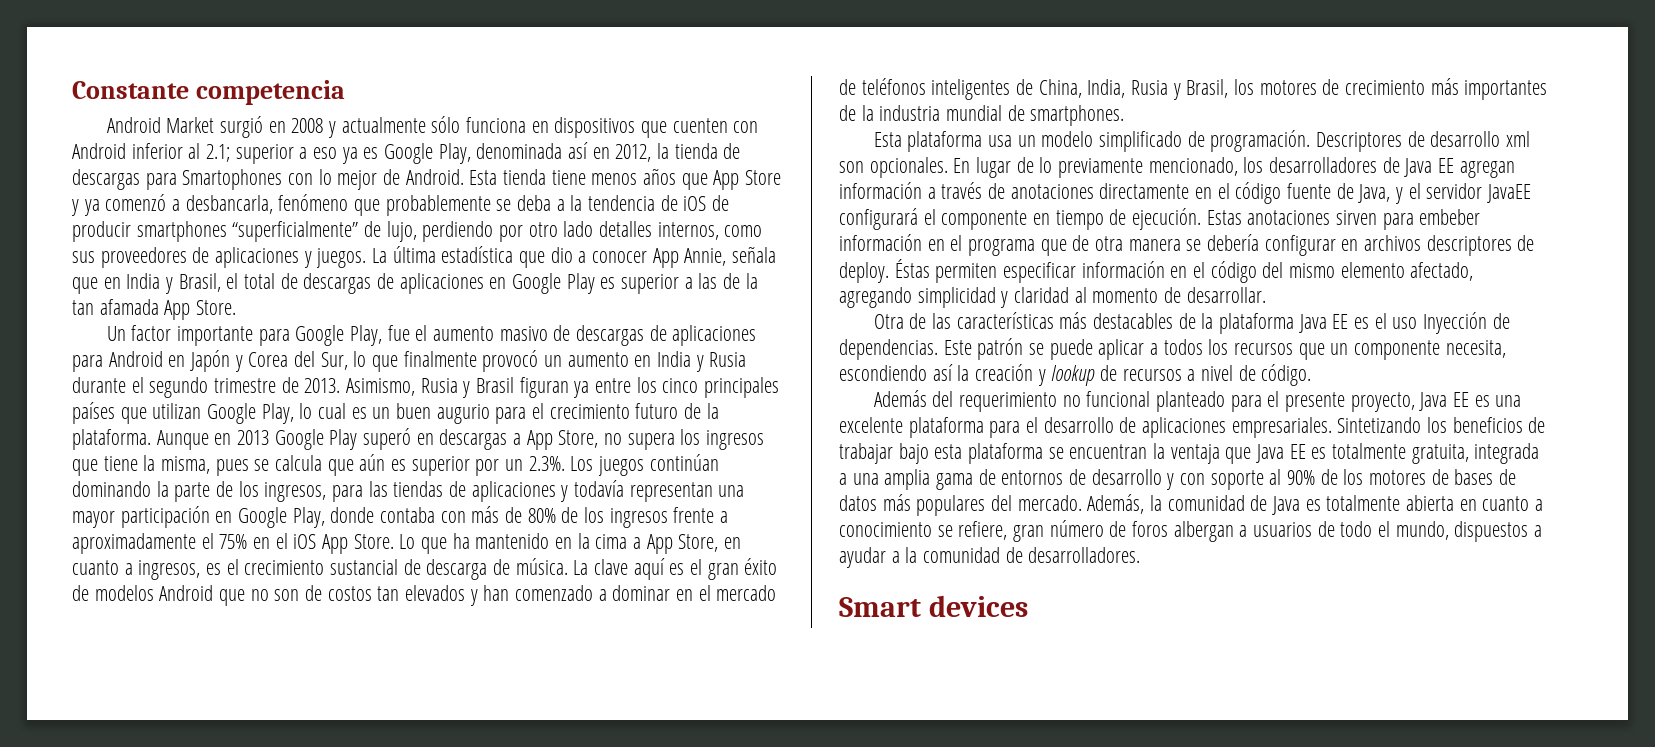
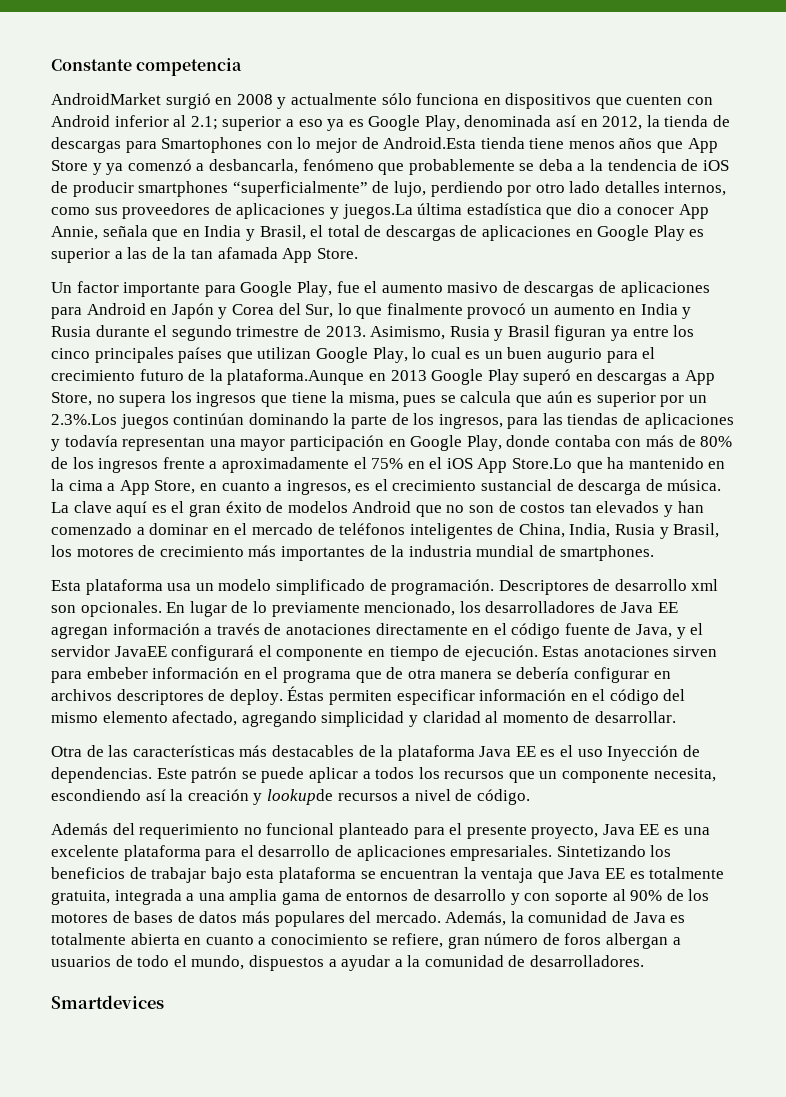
- Android Market surgió en 2008 y actualmente sólo funciona en dispositivos que cuenten con Android inferior al 2.1;
+ AndroidMarket surgió en 2008 y actualmente sólo funciona en dispositivos que cuenten con Android inferior al 2.1;
- superior a eso ya es Google Play, denominada así en 2012, la tienda de descargas para Smartophones con lo mejor de Android. Esta tienda tiene menos años que App Store y ya comenzó a desbancarla, fenómeno que probablemente se deba a la tendencia de iOS de producir smartphones “superficialmente” de lujo, perdiendo por otro lado detalles internos, como sus proveedores de aplicaciones y juegos. La última estadística que dio a conocer App Annie, señala que en India y Brasil, el total de descargas de aplicaciones en Google Play es superior a las de la tan afamada App Store.
+ superior a eso ya es Google Play, denominada así en 2012, la tienda de descargas para Smartophones con lo mejor de Android.Esta tienda tiene menos años que App Store y ya comenzó a desbancarla, fenómeno que probablemente se deba a la tendencia de iOS de producir smartphones “superficialmente” de lujo, perdiendo por otro lado detalles internos, como sus proveedores de aplicaciones y juegos.La última estadística que dio a conocer App Annie, señala que en India y Brasil, el total de descargas de aplicaciones en Google Play es superior a las de la tan afamada App Store.
- Asimismo, Rusia y Brasil figuran ya entre los cinco principales países que utilizan Google Play, lo cual es un buen augurio para el crecimiento futuro de la plataforma. Aunque en 2013 Google Play superó en descargas a App Store, no supera los ingresos que tiene la misma, pues se calcula que aún es superior por un 2.3%. Los juegos continúan dominando la parte de los ingresos, para las tiendas de aplicaciones y todavía representan una mayor participación en Google Play, donde contaba con más de 80% de los ingresos frente a aproximadamente el 75% en el iOS App Store. Lo que ha mantenido en la cima a App Store, en cuanto a ingresos, es el crecimiento sustancial de descarga de música.
+ Asimismo, Rusia y Brasil figuran ya entre los cinco principales países que utilizan Google Play, lo cual es un buen augurio para el crecimiento futuro de la plataforma.Aunque en 2013 Google Play superó en descargas a App Store, no supera los ingresos que tiene la misma, pues se calcula que aún es superior por un 2.3%.Los juegos continúan dominando la parte de los ingresos, para las tiendas de aplicaciones y todavía representan una mayor participación en Google Play, donde contaba con más de 80% de los ingresos frente a aproximadamente el 75% en el iOS App Store.Lo que ha mantenido en la cima a App Store, en cuanto a ingresos, es el crecimiento sustancial de descarga de música.
- Este patrón se puede aplicar a todos los recursos que un componente necesita, escondiendo así la creación y lookup de recursos a nivel de código.
+ Este patrón se puede aplicar a todos los recursos que un componente necesita, escondiendo así la creación y lookupde recursos a nivel de código.
- Smart devices
+ Smartdevices

